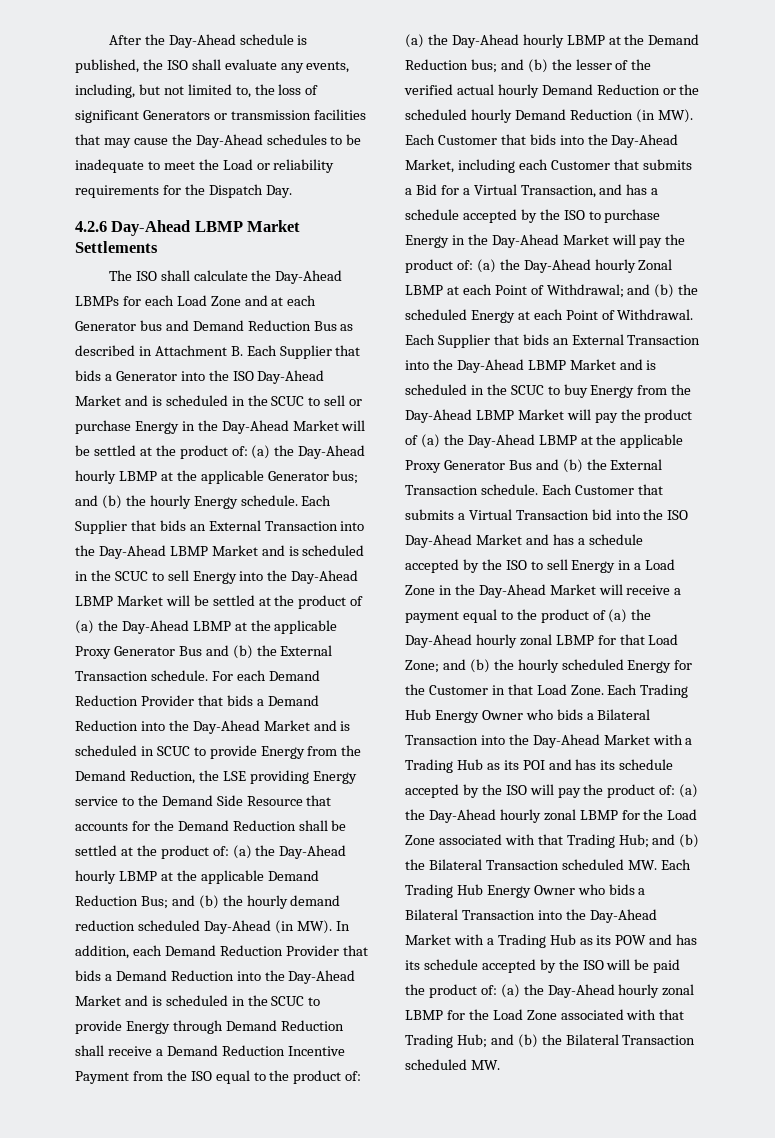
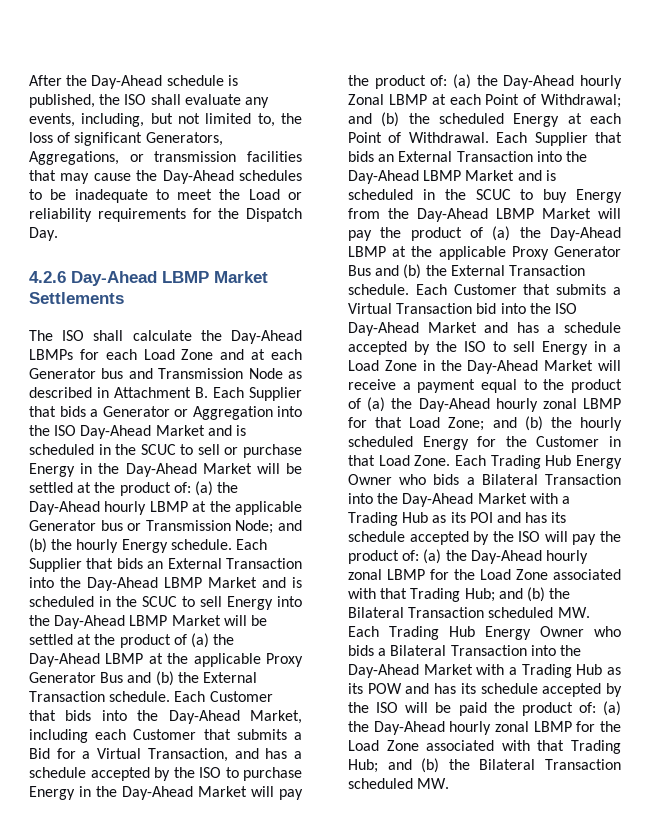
- After the Day-Ahead schedule is published, the ISO shall evaluate any events, including, but not limited to, the loss of significant Generators or transmission facilities that may cause the Day-Ahead schedules to be inadequate to meet the Load or reliability requirements for the Dispatch Day.
+ After the Day-Ahead schedule is published, the ISO shall evaluate any events, including, but not limited to, the loss of significant Generators, Aggregations, or transmission facilities that may cause the Day-Ahead schedules to be inadequate to meet the Load or reliability requirements for the Dispatch Day.
- The ISO shall calculate the Day-Ahead LBMPs for each Load Zone and at each Generator bus and Demand Reduction Bus as described in Attachment B. Each Supplier that bids a Generator into the ISO Day-Ahead Market and is scheduled in the SCUC to sell or purchase Energy in the Day-Ahead Market will be settled at the product of:
+ The ISO shall calculate the Day-Ahead LBMPs for each Load Zone and at each Generator bus and Transmission Node as described in Attachment B. Each Supplier that bids a Generator or Aggregation into the ISO Day-Ahead Market and is scheduled in the SCUC to sell or purchase Energy in the Day-Ahead Market will be settled at the product of:
- (a) the Day-Ahead hourly LBMP at the applicable Generator bus;
+ (a) the Day-Ahead hourly LBMP at the applicable Generator bus or Transmission Node;
- For each Demand Reduction Provider that bids a Demand Reduction into the Day-Ahead Market and is scheduled in SCUC to provide Energy from the Demand Reduction, the LSE providing Energy service to the Demand Side Resource that accounts for the Demand Reduction shall be settled at the product of: (a) the Day-Ahead hourly LBMP at the applicable Demand Reduction Bus; and (b) the hourly demand reduction scheduled Day-Ahead (in MW). In addition, each Demand Reduction Provider that bids a Demand Reduction into the Day-Ahead Market and is scheduled in the SCUC to provide Energy through Demand Reduction shall receive a Demand Reduction Incentive Payment from the ISO equal to the product of: (a) the Day-Ahead hourly LBMP at the Demand Reduction bus; and (b) the lesser of the verified actual hourly Demand Reduction or the scheduled hourly Demand Reduction (in MW). Each Customer that bids into the Day-Ahead Market, including each Customer that submits a Bid for a Virtual Transaction, and has a schedule accepted by the ISO to purchase Energy in the Day-Ahead Market will pay the product of: (a) the Day-Ahead hourly Zonal LBMP at each Point of Withdrawal; and (b) the scheduled Energy at each Point of Withdrawal.
+ Each Customer that bids into the Day-Ahead Market, including each Customer that submits a Bid for a Virtual Transaction, and has a schedule accepted by the ISO to purchase Energy in the Day-Ahead Market will pay the product of: (a) the Day-Ahead hourly Zonal LBMP at each Point of Withdrawal; and (b) the scheduled Energy at each Point of Withdrawal.

